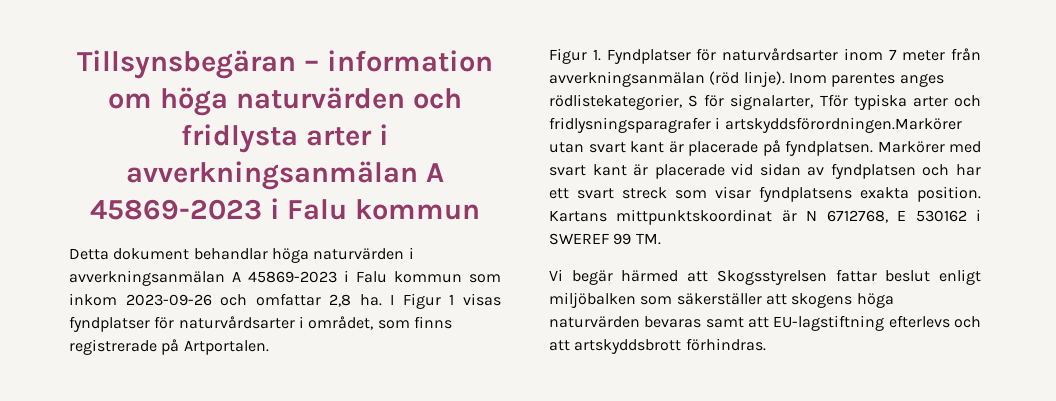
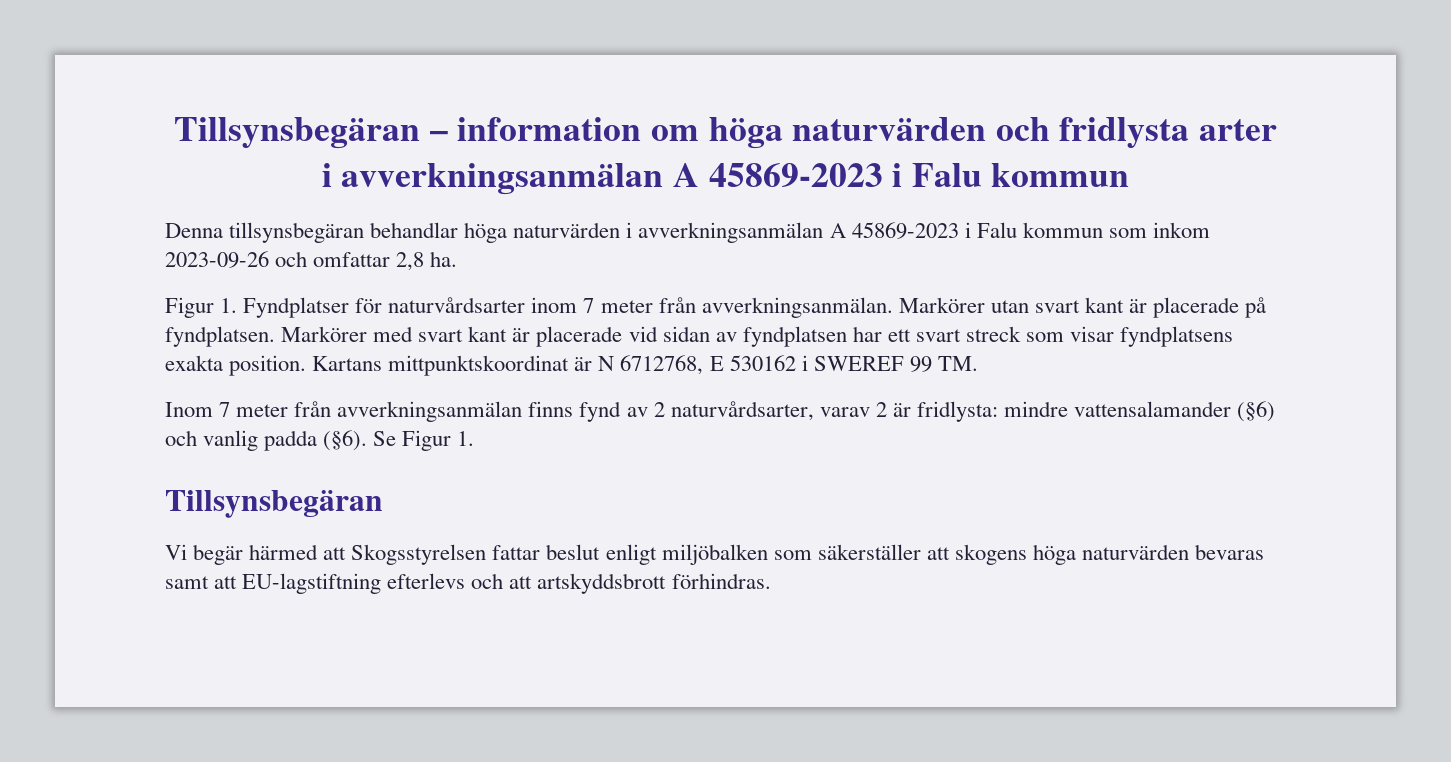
- Detta dokument behandlar höga naturvärden i avverkningsanmälan A 45869-2023 i Falu kommun som inkom 2023-09-26 och omfattar 2,8 ha. I Figur 1 visas fyndplatser för naturvårdsarter i området, som finns registrerade på Artportalen.
+ Denna tillsynsbegäran behandlar höga naturvärden i avverkningsanmälan A 45869-2023 i Falu kommun som inkom 2023-09-26 och omfattar 2,8 ha.
- Figur 1. Fyndplatser för naturvårdsarter inom 7 meter från avverkningsanmälan (röd linje). Inom parentes anges rödlistekategorier, S för signalarter, Tför typiska arter och fridlysningsparagrafer i artskyddsförordningen.Markörer utan svart kant är placerade på fyndplatsen.
+ Figur 1. Fyndplatser för naturvårdsarter inom 7 meter från avverkningsanmälan. Markörer utan svart kant är placerade på fyndplatsen.
- Markörer med svart kant är placerade vid sidan av fyndplatsen och har ett svart streck som visar fyndplatsens exakta position.
+ Markörer med svart kant är placerade vid sidan av fyndplatsen har ett svart streck som visar fyndplatsens exakta position.
+ Inom 7 meter från avverkningsanmälan finns fynd av 2 naturvårdsarter, varav 2 är fridlysta: mindre vattensalamander (§6) och vanlig padda (§6). Se Figur 1.
+ Tillsynsbegäran

